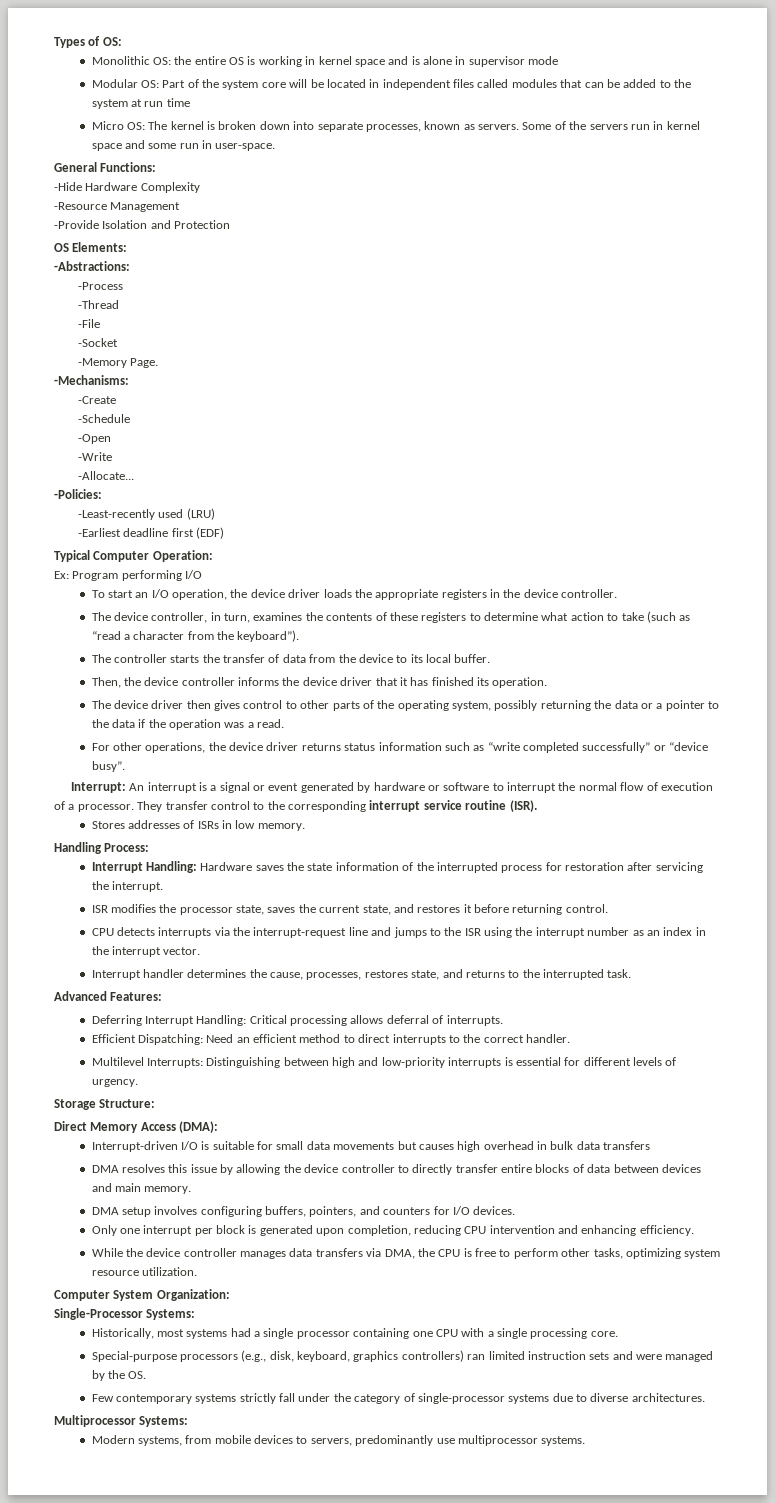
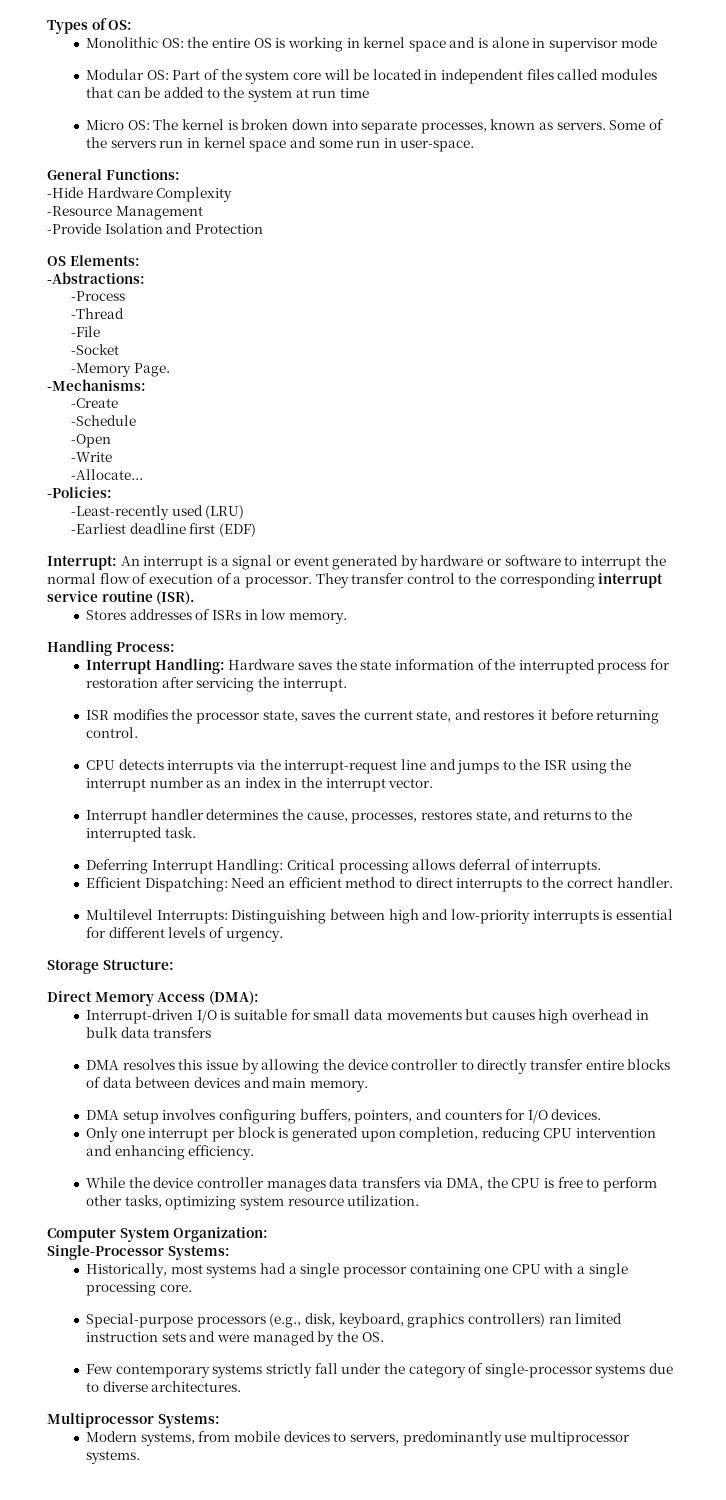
- Typical Computer Operation:
- Ex: Program performing I/O
- To start an I/O operation, the device driver loads the appropriate registers in the device controller.
- The device controller, in turn, examines the contents of these registers to determine what action to take (such as “read a character from the keyboard”).
- The controller starts the transfer of data from the device to its local buffer.
- Then, the device controller informs the device driver that it has finished its operation.
- The device driver then gives control to other parts of the operating system, possibly returning the data or a pointer to the data if the operation was a read.
- For other operations, the device driver returns status information such as “write completed successfully” or “device busy”.
- Advanced Features:

